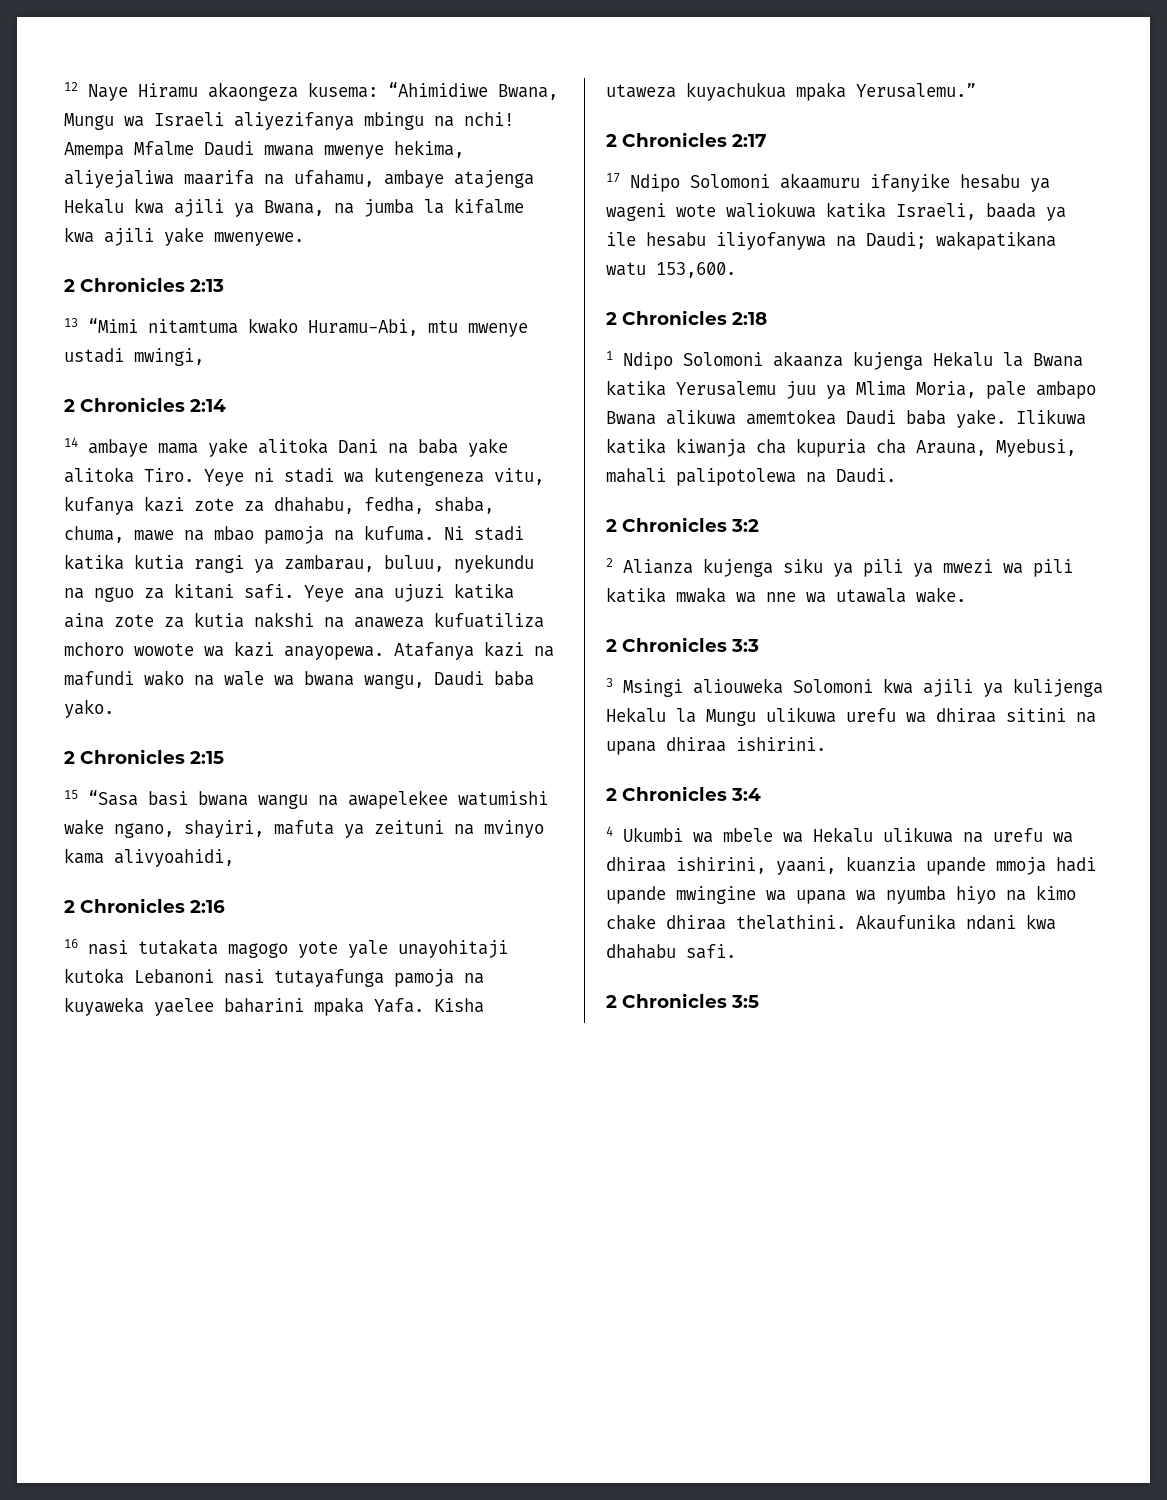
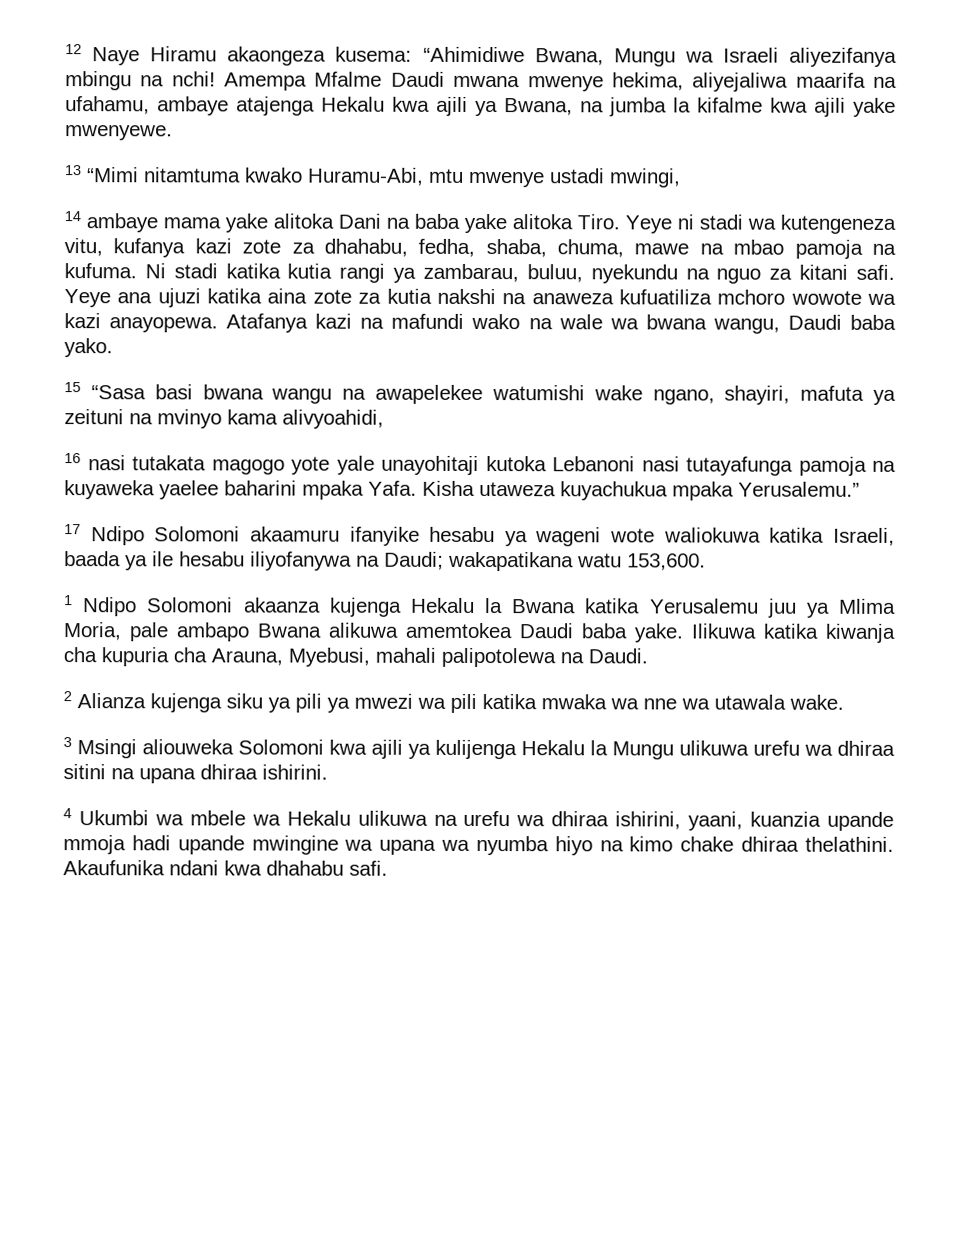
- 2 Chronicles 2:13
- 2 Chronicles 2:14
- 2 Chronicles 2:15
- 2 Chronicles 2:16
- 2 Chronicles 2:17
- 2 Chronicles 2:18
- 2 Chronicles 3:2
- 2 Chronicles 3:3
- 2 Chronicles 3:4
- 2 Chronicles 3:5

